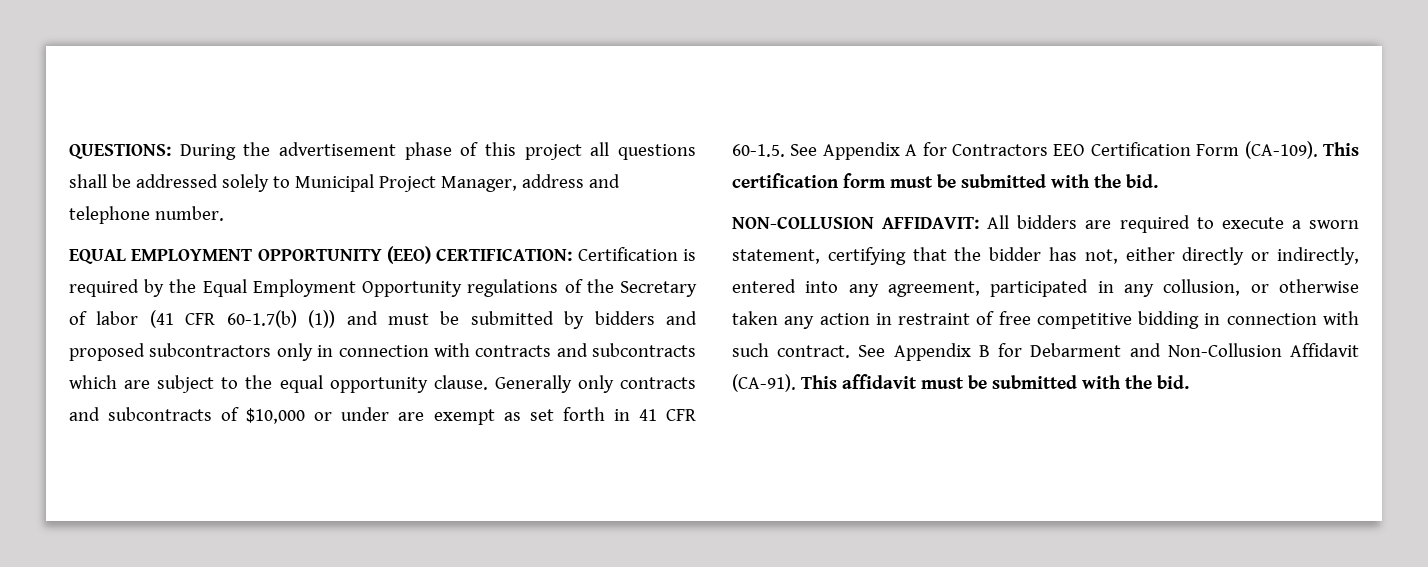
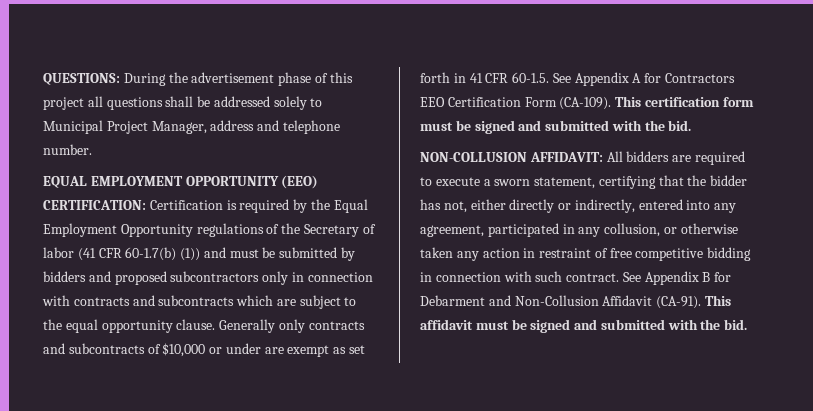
- This certification form must be submitted with the bid.
+ This certification form must be signed and submitted with the bid.
- This affidavit must be submitted with the bid.
+ This affidavit must be signed and submitted with the bid.

